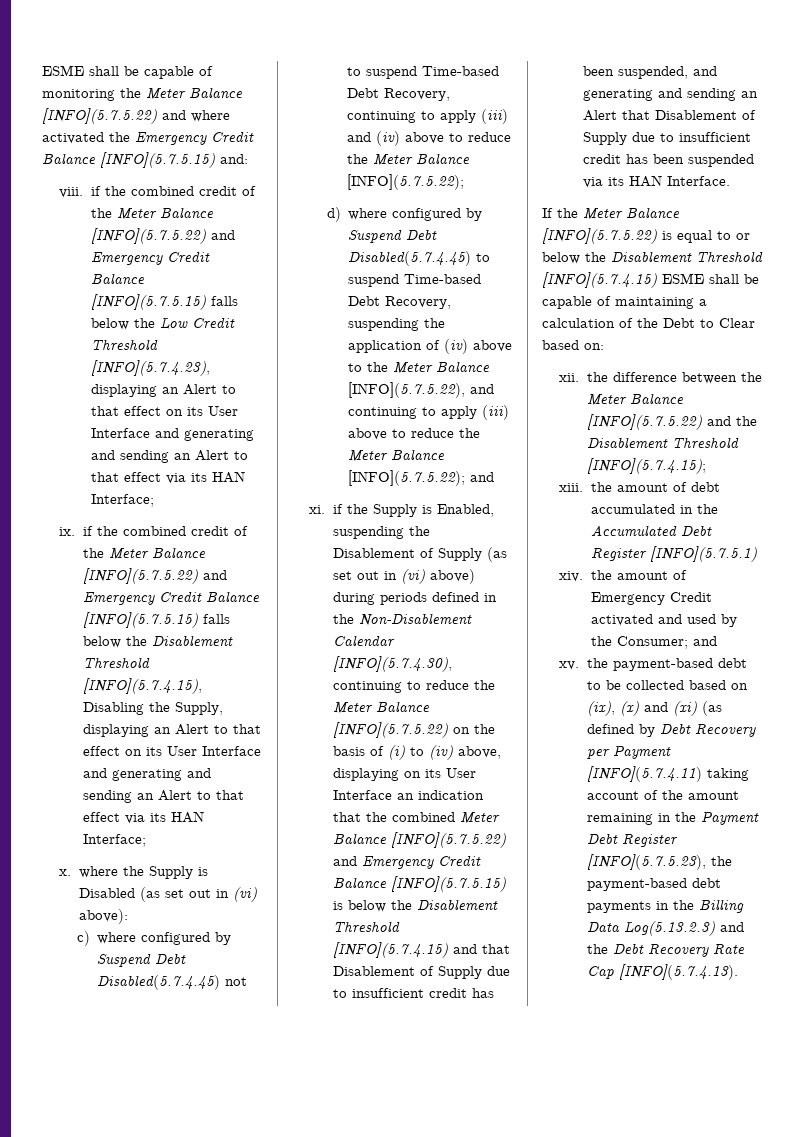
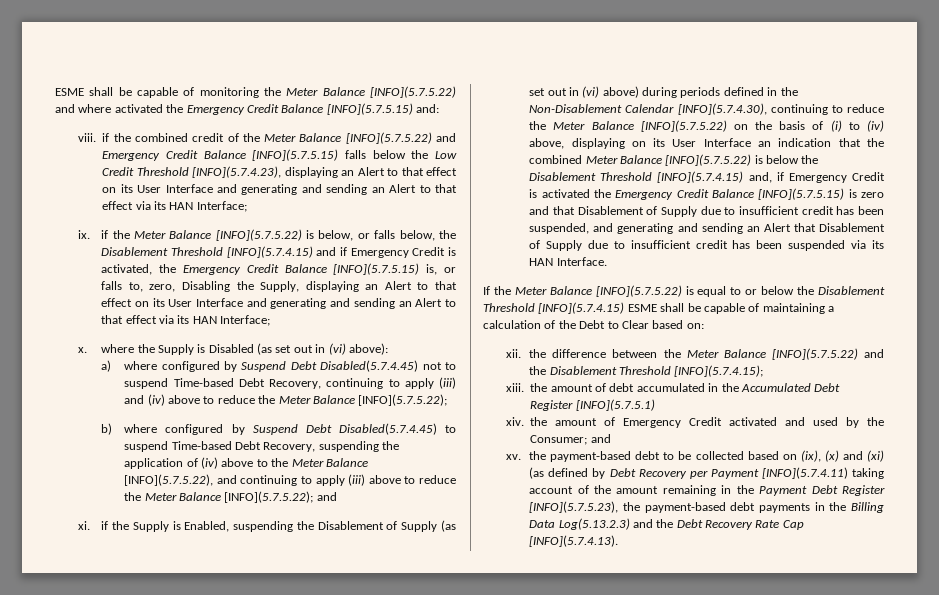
- ix. if the combined credit of the Meter Balance [INFO](5.7.5.22) and Emergency Credit Balance [INFO](5.7.5.15) falls below the Disablement Threshold [INFO](5.7.4.15), Disabling the Supply, displaying an Alert to that effect on its User Interface and generating and sending an Alert to that effect via its HAN Interface;
+ ix. if the Meter Balance [INFO](5.7.5.22) is below, or falls below, the Disablement Threshold [INFO](5.7.4.15) and if Emergency Credit is activated, the Emergency Credit Balance [INFO](5.7.5.15) is, or falls to, zero, Disabling the Supply, displaying an Alert to that effect on its User Interface and generating and sending an Alert to that effect via its HAN Interface;
- c) where configured by Suspend Debt Disabled(5.7.4.45) not to suspend Time-based Debt Recovery, continuing to apply (iii) and (iv) above to reduce the Meter Balance [INFO](5.7.5.22);
+ a) where configured by Suspend Debt Disabled(5.7.4.45) not to suspend Time-based Debt Recovery, continuing to apply (iii) and (iv) above to reduce the Meter Balance [INFO](5.7.5.22);
- d) where configured by Suspend Debt Disabled(5.7.4.45) to suspend Time-based Debt Recovery, suspending the application of (iv) above to the Meter Balance [INFO](5.7.5.22), and continuing to apply (iii) above to reduce the Meter Balance [INFO](5.7.5.22); and
+ b) where configured by Suspend Debt Disabled(5.7.4.45) to suspend Time-based Debt Recovery, suspending the application of (iv) above to the Meter Balance [INFO](5.7.5.22), and continuing to apply (iii) above to reduce the Meter Balance [INFO](5.7.5.22); and
- xi. if the Supply is Enabled, suspending the Disablement of Supply (as set out in (vi) above) during periods defined in the Non-Disablement Calendar [INFO](5.7.4.30), continuing to reduce the Meter Balance [INFO](5.7.5.22) on the basis of (i) to (iv) above, displaying on its User Interface an indication that the combined Meter Balance [INFO](5.7.5.22) and Emergency Credit Balance [INFO](5.7.5.15) is below the Disablement Threshold [INFO](5.7.4.15) and that Disablement of Supply due to insufficient credit has been suspended, and generating and sending an Alert that Disablement of Supply due to insufficient credit has been suspended via its HAN Interface.
+ xi. if the Supply is Enabled, suspending the Disablement of Supply (as set out in (vi) above) during periods defined in the Non-Disablement Calendar [INFO](5.7.4.30), continuing to reduce the Meter Balance [INFO](5.7.5.22) on the basis of (i) to (iv) above, displaying on its User Interface an indication that the combined Meter Balance [INFO](5.7.5.22) is below the Disablement Threshold [INFO](5.7.4.15) and, if Emergency Credit is activated the Emergency Credit Balance [INFO](5.7.5.15) is zero and that Disablement of Supply due to insufficient credit has been suspended, and generating and sending an Alert that Disablement of Supply due to insufficient credit has been suspended via its HAN Interface.

